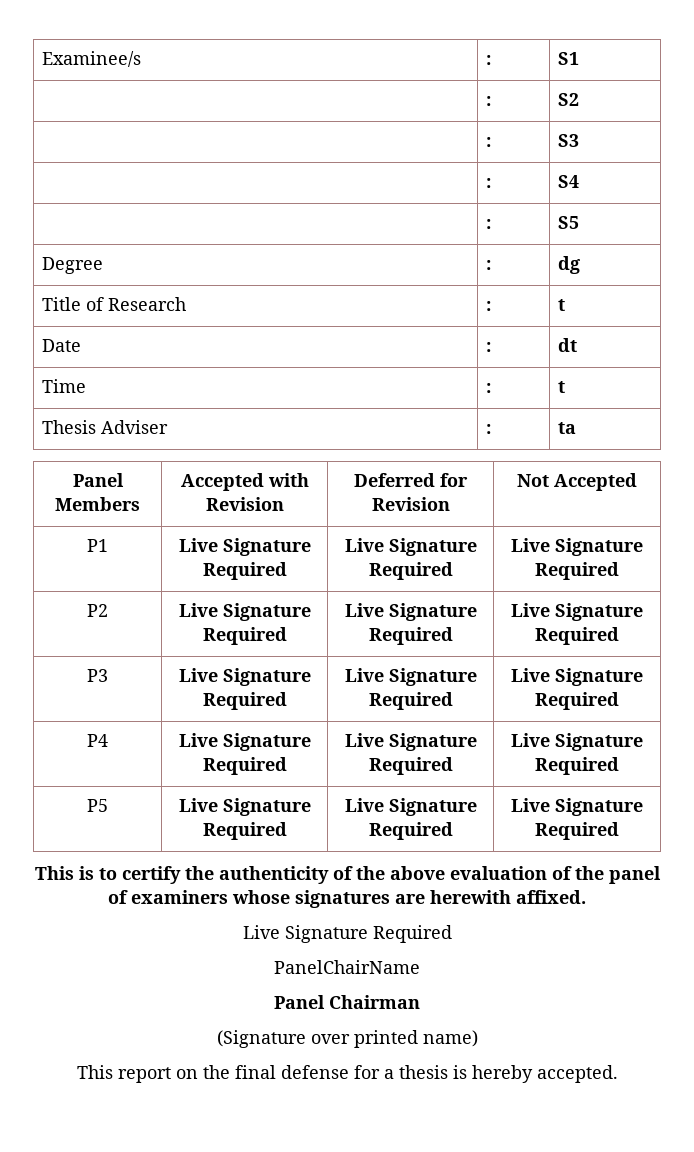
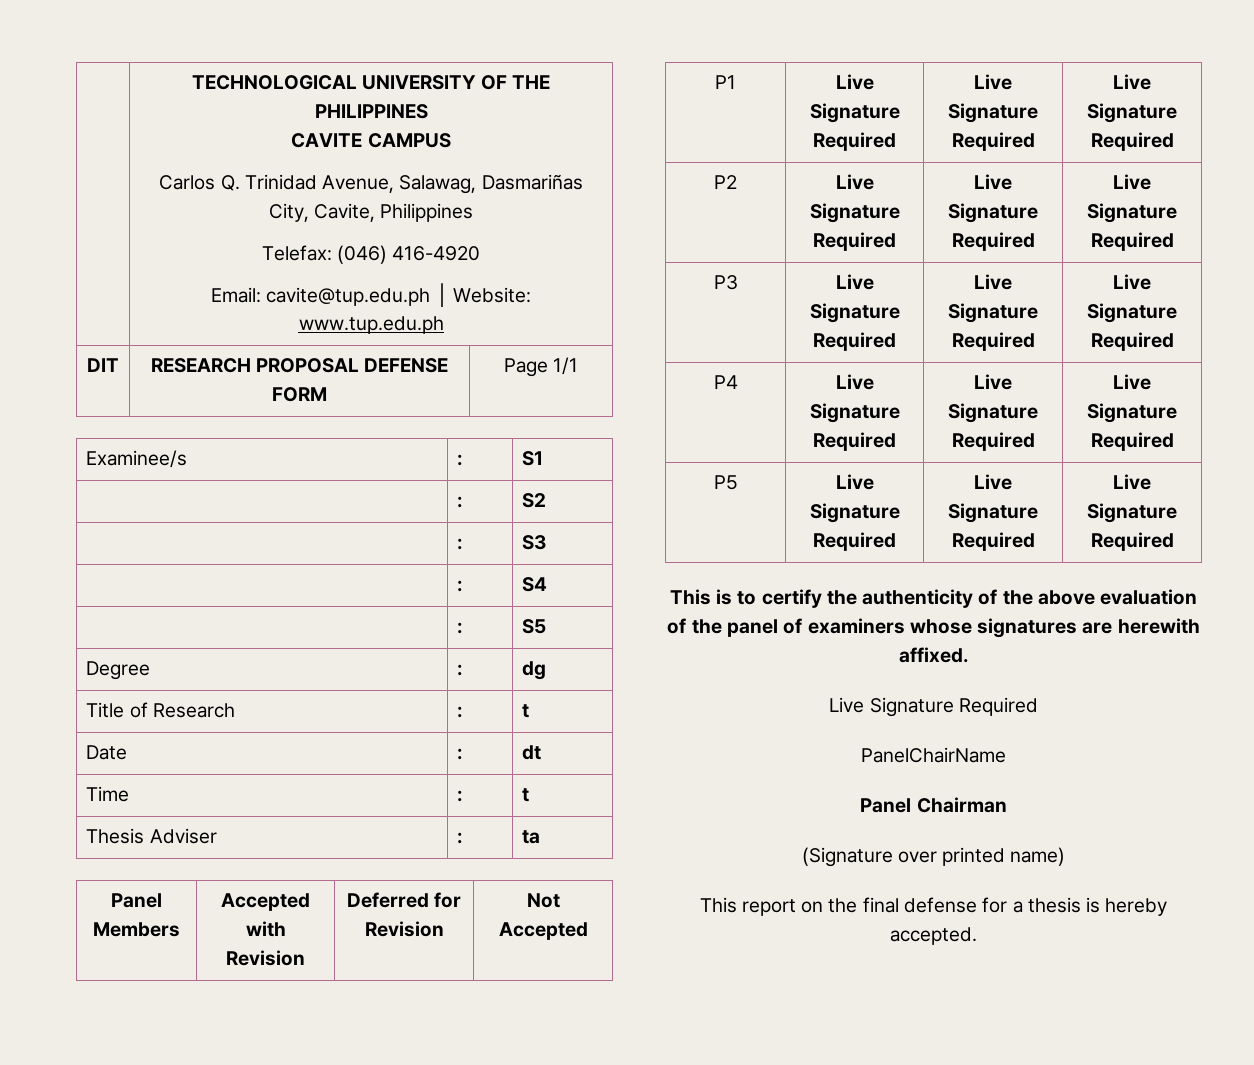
+ | TECHNOLOGICAL UNIVERSITY OF THE PHILIPPINES
+ CAVITE CAMPUS
+ Carlos Q. Trinidad Avenue, Salawag, Dasmariñas City, Cavite, Philippines
+ Telefax: (046) 416-4920
+ Email: cavite@tup.edu.ph │ Website: www.tup.edu.ph
+ DIT | RESEARCH PROPOSAL DEFENSE FORM | Page 1/1

